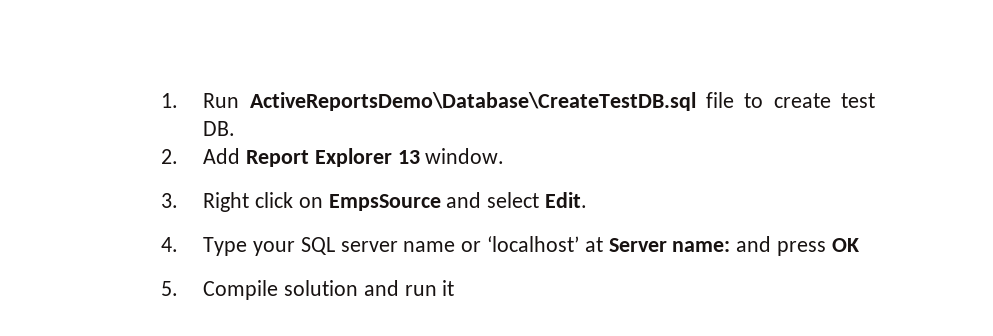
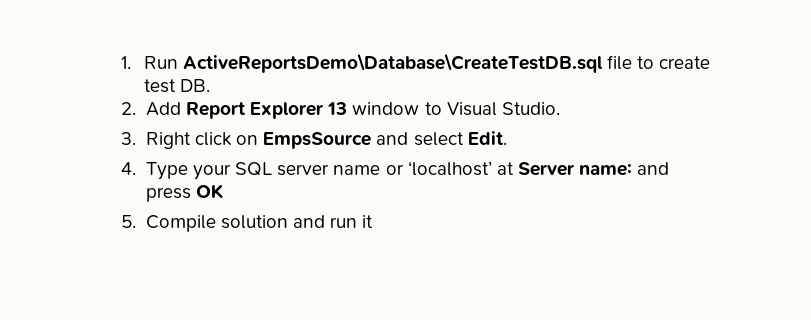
- 2. Add Report Explorer 13 window.
+ 2. Add Report Explorer 13 window to Visual Studio.

